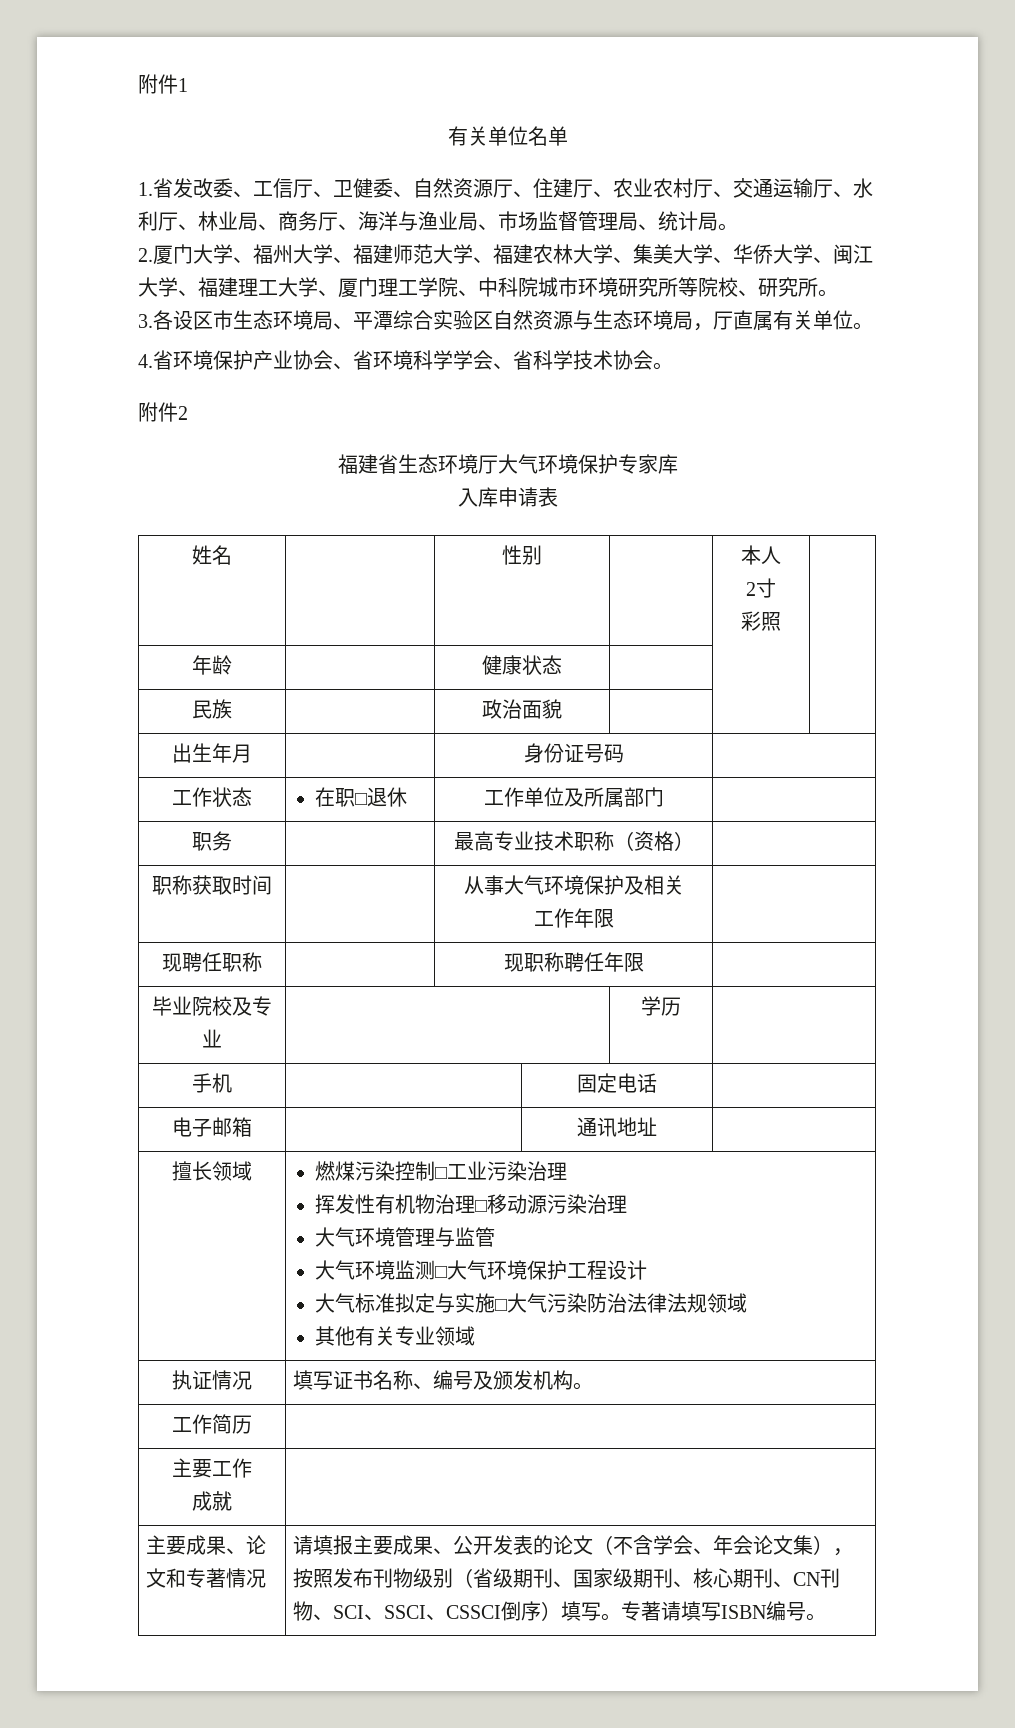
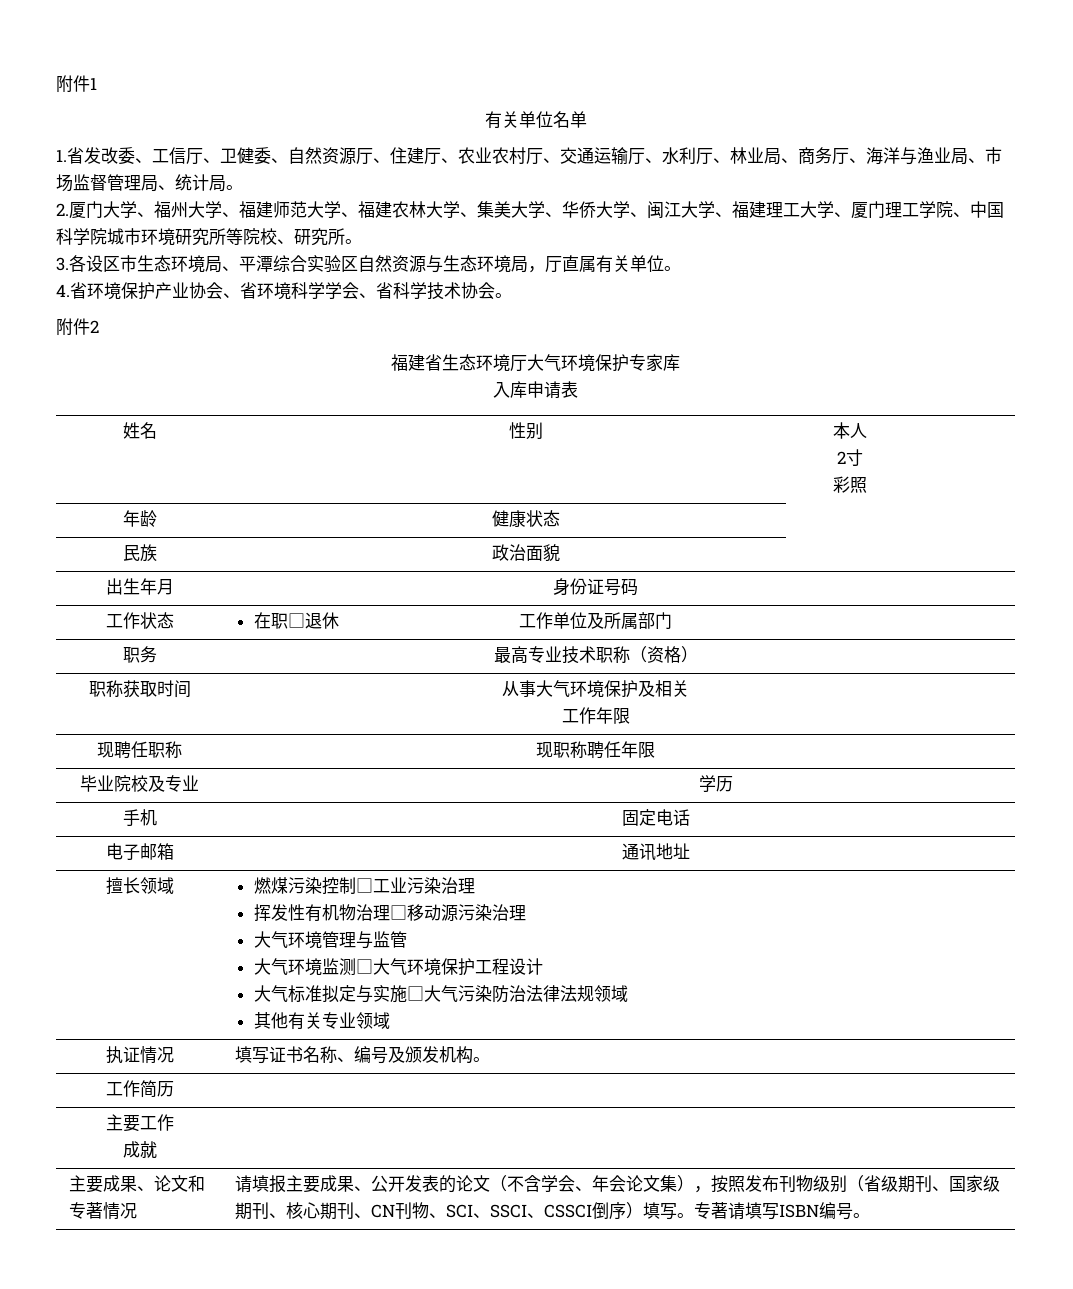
- 2.厦门大学、福州大学、福建师范大学、福建农林大学、集美大学、华侨大学、闽江大学、福建理工大学、厦门理工学院、中科院城市环境研究所等院校、研究所。
+ 2.厦门大学、福州大学、福建师范大学、福建农林大学、集美大学、华侨大学、闽江大学、福建理工大学、厦门理工学院、中国科学院城市环境研究所等院校、研究所。

